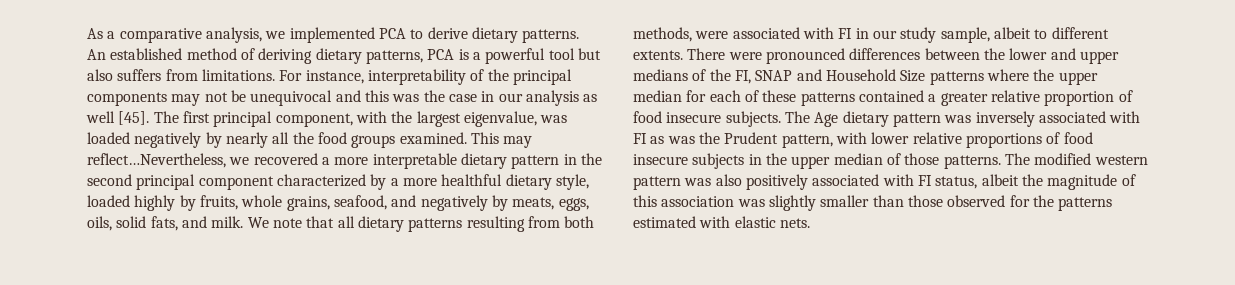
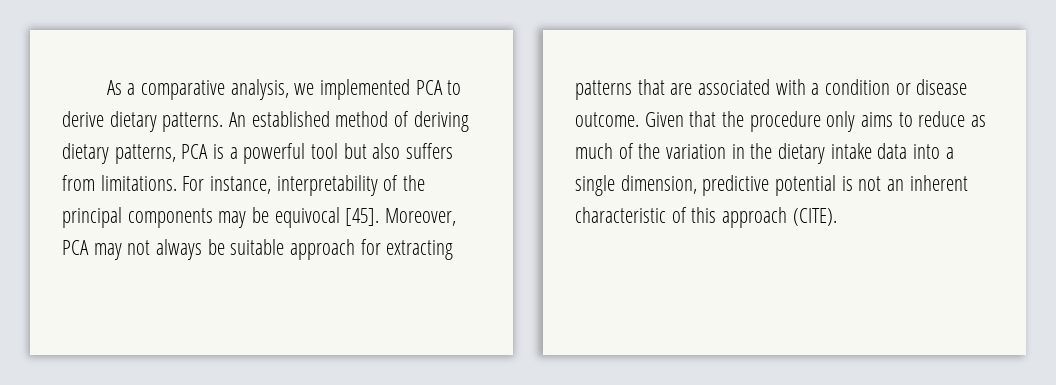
- For instance, interpretability of the principal components may not be unequivocal and this was the case in our analysis as well [45]. The first principal component, with the largest eigenvalue, was loaded negatively by nearly all the food groups examined. This may reflect…Nevertheless, we recovered a more interpretable dietary pattern in the second principal component characterized by a more healthful dietary style, loaded highly by fruits, whole grains, seafood, and negatively by meats, eggs, oils, solid fats, and milk. We note that all dietary patterns resulting from both methods, were associated with FI in our study sample, albeit to different extents. There were pronounced differences between the lower and upper medians of the FI, SNAP and Household Size patterns where the upper median for each of these patterns contained a greater relative proportion of food insecure subjects. The Age dietary pattern was inversely associated with FI as was the Prudent pattern, with lower relative proportions of food insecure subjects in the upper median of those patterns. The modified western pattern was also positively associated with FI status, albeit the magnitude of this association was slightly smaller than those observed for the patterns estimated with elastic nets.
+ For instance, interpretability of the principal components may be equivocal [45]. Moreover, PCA may not always be suitable approach for extracting patterns that are associated with a condition or disease outcome. Given that the procedure only aims to reduce as much of the variation in the dietary intake data into a single dimension, predictive potential is not an inherent characteristic of this approach (CITE).

